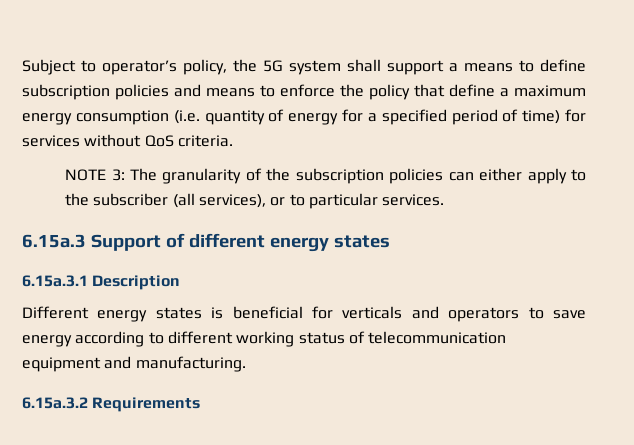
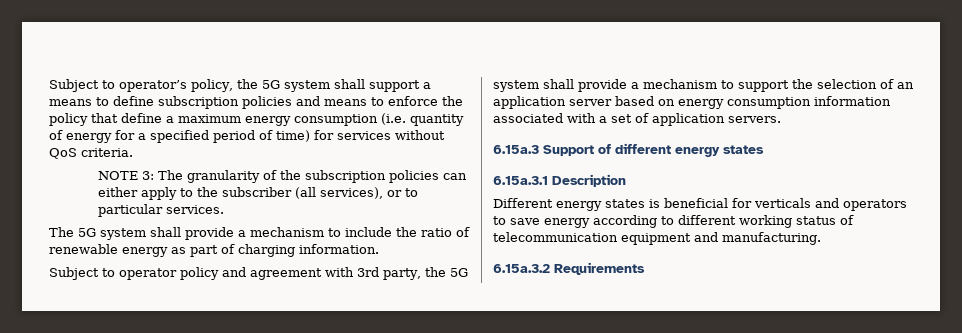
+ The 5G system shall provide a mechanism to include the ratio of renewable energy as part of charging information.
+ Subject to operator policy and agreement with 3rd party, the 5G system shall provide a mechanism to support the selection of an application server based on energy consumption information associated with a set of application servers.

